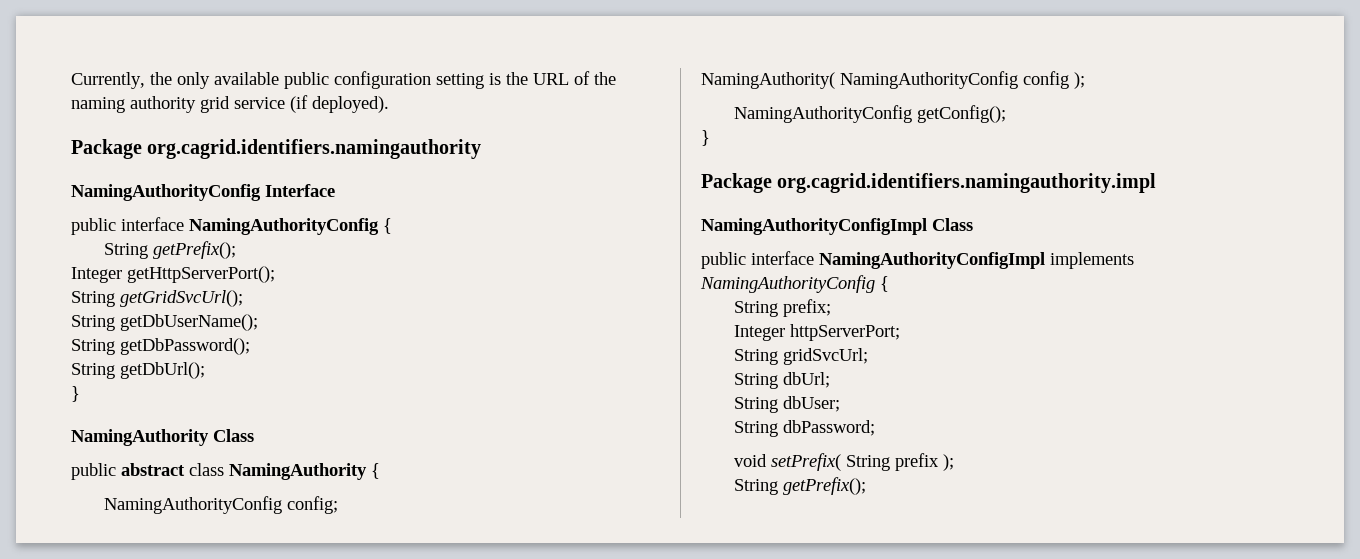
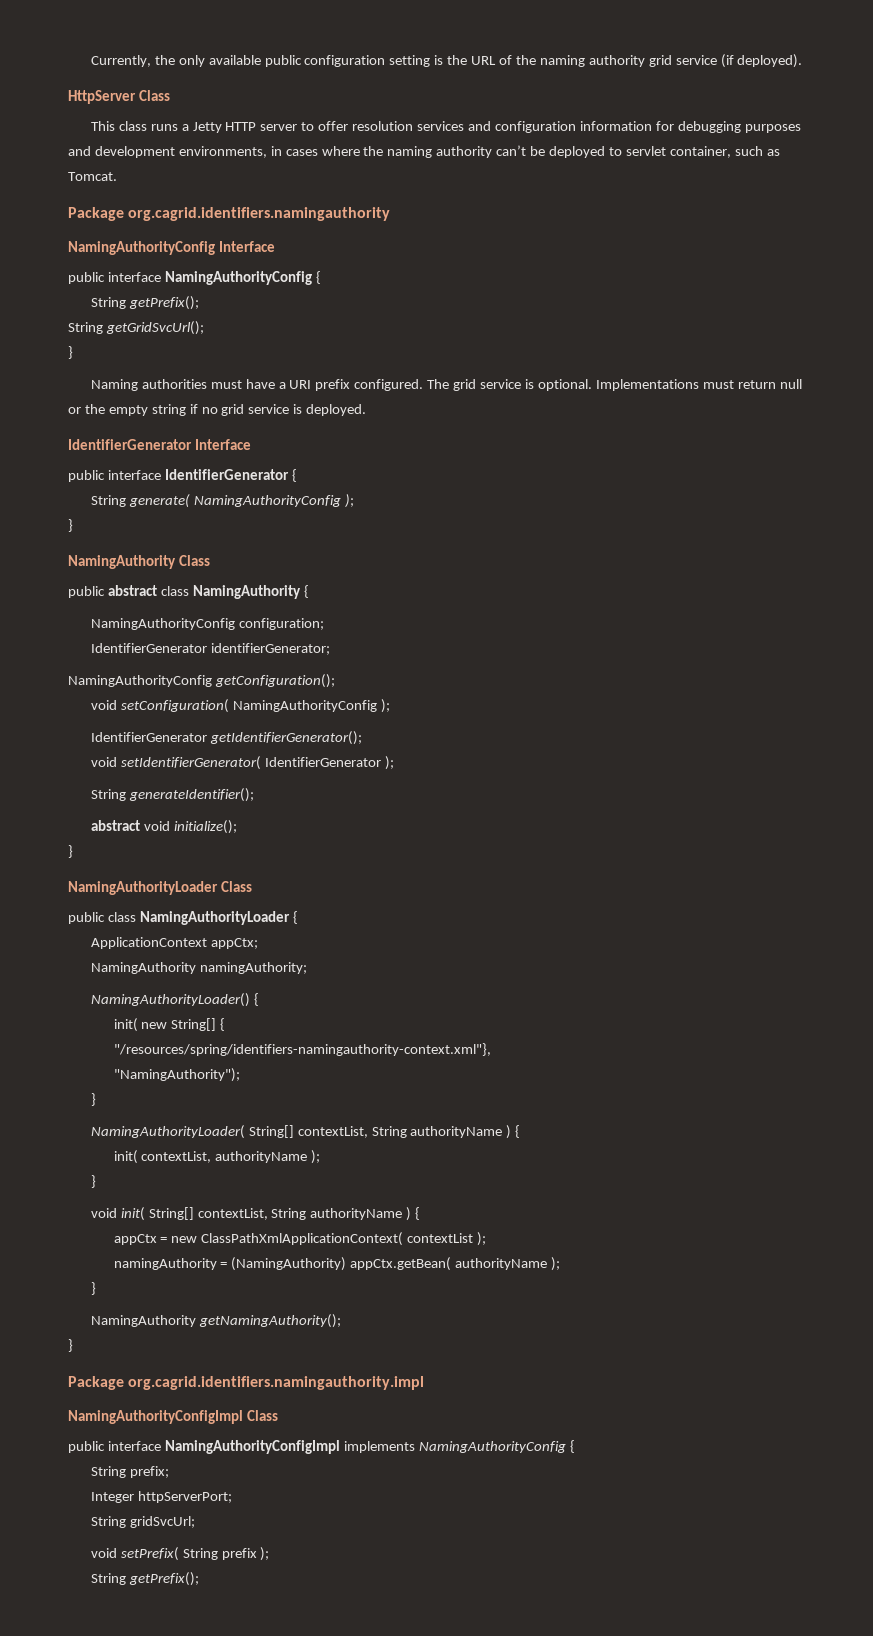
+ HttpServer Class
+ This class runs a Jetty HTTP server to offer resolution services and configuration information for debugging purposes and development environments, in cases where the naming authority can’t be deployed to servlet container, such as Tomcat.
- Integer getHttpServerPort();
  String getGridSvcUrl();
- String getDbUserName();
- String getDbPassword();
- String getDbUrl();
+ }
+ Naming authorities must have a URI prefix configured. The grid service is optional. Implementations must return null or the empty string if no grid service is deployed.
+ IdentifierGenerator Interface
+ public interface IdentifierGenerator {
+ String generate( NamingAuthorityConfig );
- NamingAuthorityConfig config;
- NamingAuthority( NamingAuthorityConfig config );
- NamingAuthorityConfig getConfig();
+ NamingAuthorityConfig configuration;
+ IdentifierGenerator identifierGenerator;
+ NamingAuthorityConfig getConfiguration();
+ void setConfiguration( NamingAuthorityConfig );
+ IdentifierGenerator getIdentifierGenerator();
+ void setIdentifierGenerator( IdentifierGenerator );
+ String generateIdentifier();
+ abstract void initialize();
+ }
+ NamingAuthorityLoader Class
+ public class NamingAuthorityLoader {
+ ApplicationContext appCtx;
+ NamingAuthority namingAuthority;
+ NamingAuthorityLoader() {
+ init( new String[] {
+ "/resources/spring/identifiers-namingauthority-context.xml"},
+ "NamingAuthority");
+ }
+ NamingAuthorityLoader( String[] contextList, String authorityName ) {
+ init( contextList, authorityName );
+ }
+ void init( String[] contextList, String authorityName ) {
+ appCtx = new ClassPathXmlApplicationContext( contextList );
+ namingAuthority = (NamingAuthority) appCtx.getBean( authorityName );
+ }
+ NamingAuthority getNamingAuthority();
- String dbUrl;
- String dbUser;
- String dbPassword;

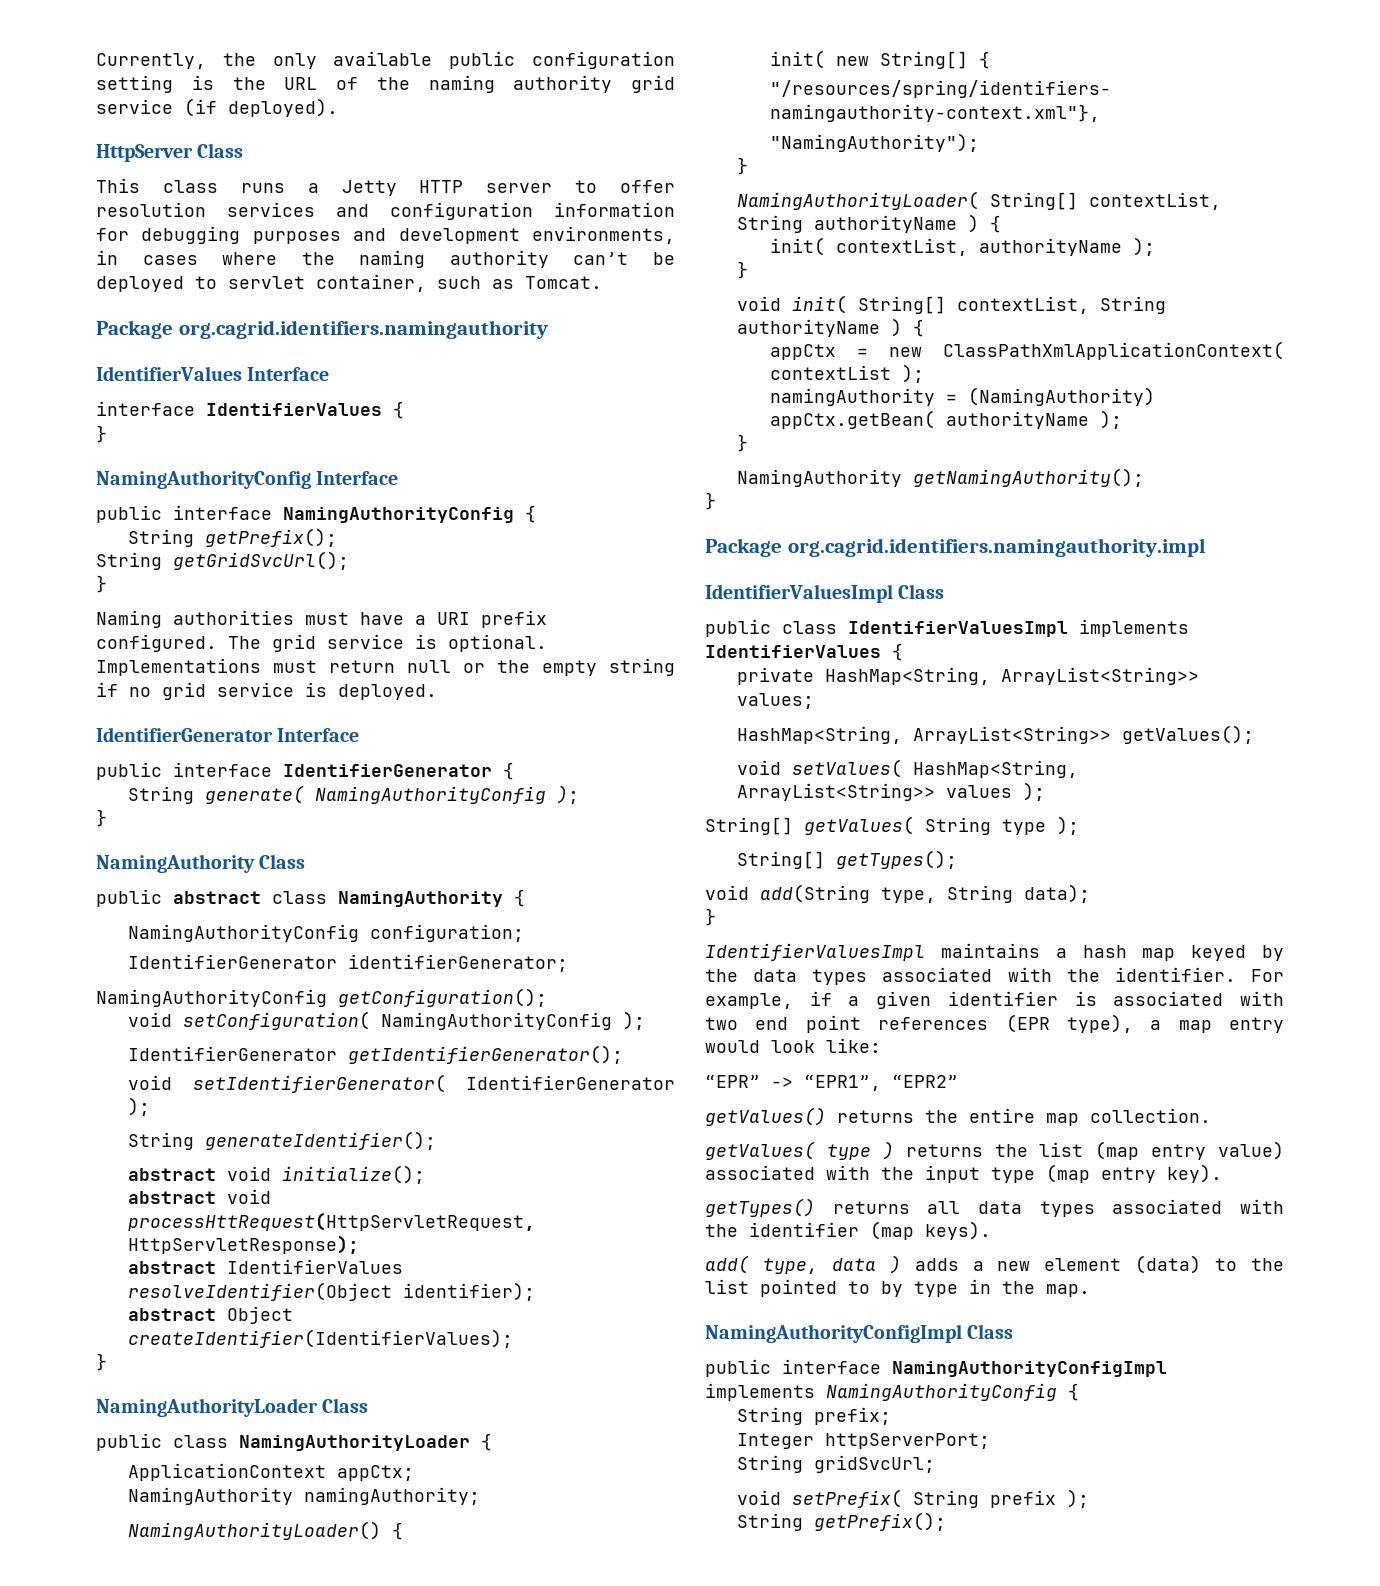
+ IdentifierValues Interface
+ interface IdentifierValues {
+ }
+ abstract void processHttRequest(HttpServletRequest, HttpServletResponse);
+ abstract IdentifierValues resolveIdentifier(Object identifier);
+ abstract Object createIdentifier(IdentifierValues);
+ IdentifierValuesImpl Class
+ public class IdentifierValuesImpl implements IdentifierValues {
+ private HashMap<String, ArrayList<String>> values;
+ HashMap<String, ArrayList<String>> getValues();
+ void setValues( HashMap<String, ArrayList<String>> values );
+ String[] getValues( String type );
+ String[] getTypes();
+ void add(String type, String data);
+ }
+ IdentifierValuesImpl maintains a hash map keyed by the data types associated with the identifier. For example, if a given identifier is associated with two end point references (EPR type), a map entry would look like:
+ “EPR” -> “EPR1”, “EPR2”
+ getValues() returns the entire map collection.
+ getValues( type ) returns the list (map entry value) associated with the input type (map entry key).
+ getTypes() returns all data types associated with the identifier (map keys).
+ add( type, data ) adds a new element (data) to the list pointed to by type in the map.

